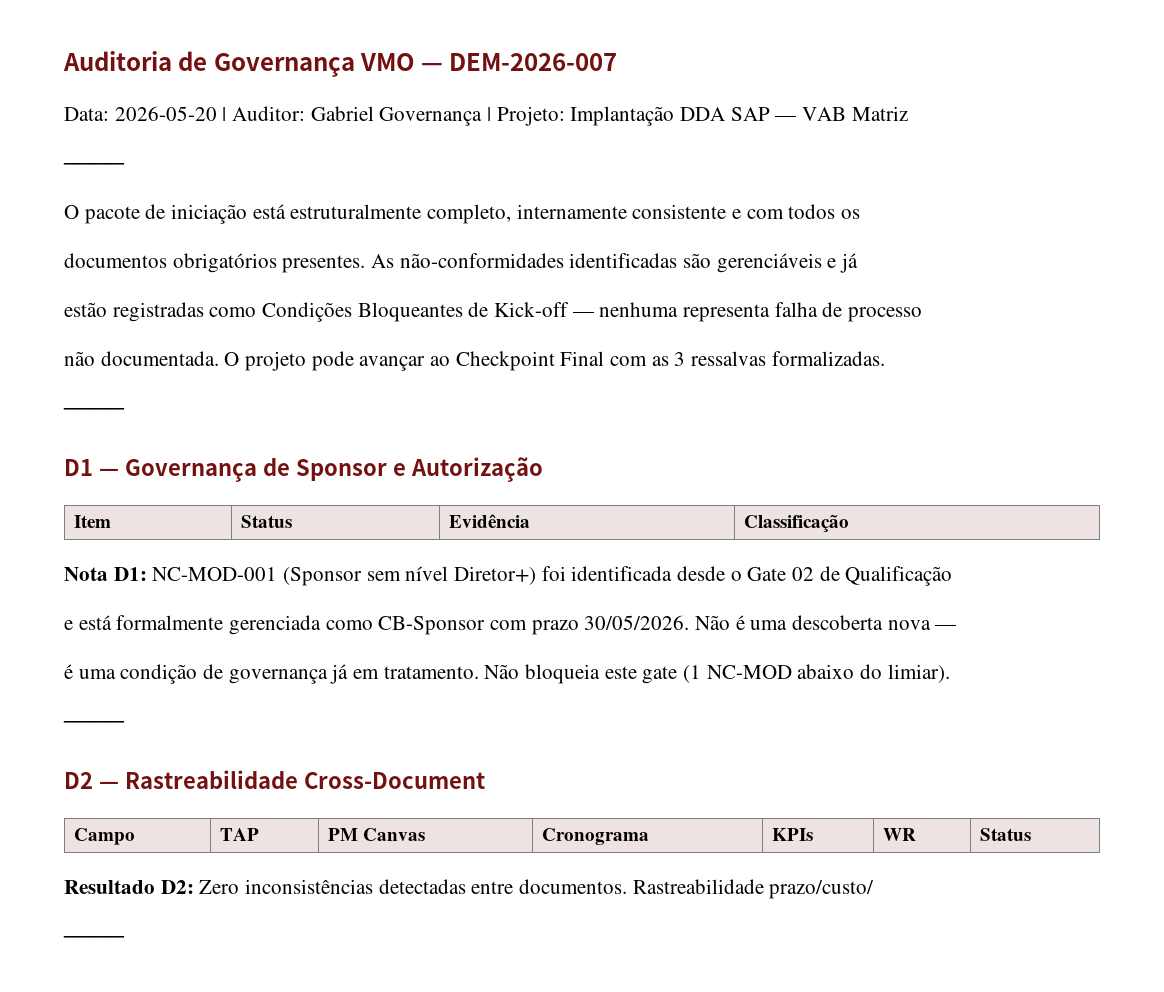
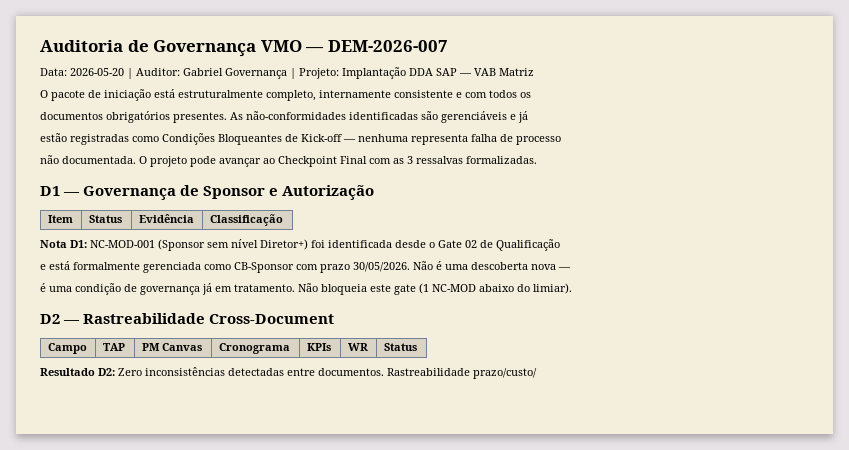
  Data: 2026-05-20 | Auditor: Gabriel Governança | Projeto: Implantação DDA SAP — VAB Matriz
- ────
  O projeto pode avançar ao Checkpoint Final com as 3 ressalvas formalizadas.
- ────
  Não bloqueia este gate (1 NC-MOD abaixo do limiar).
- ────
  Rastreabilidade prazo/custo/
- ────

